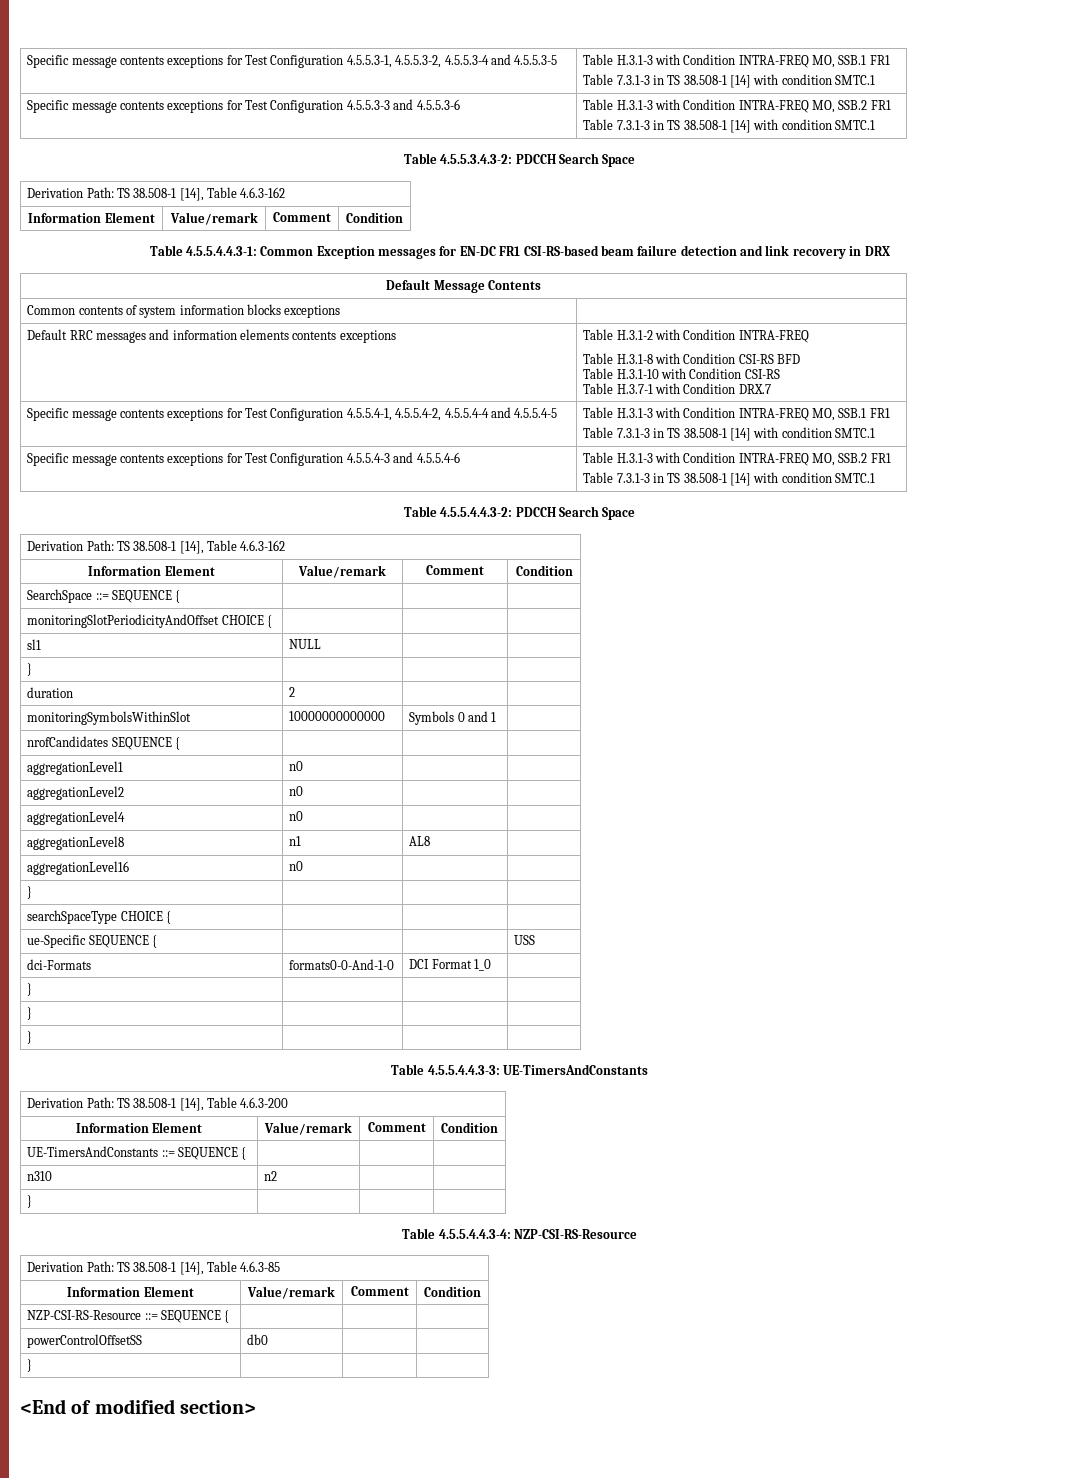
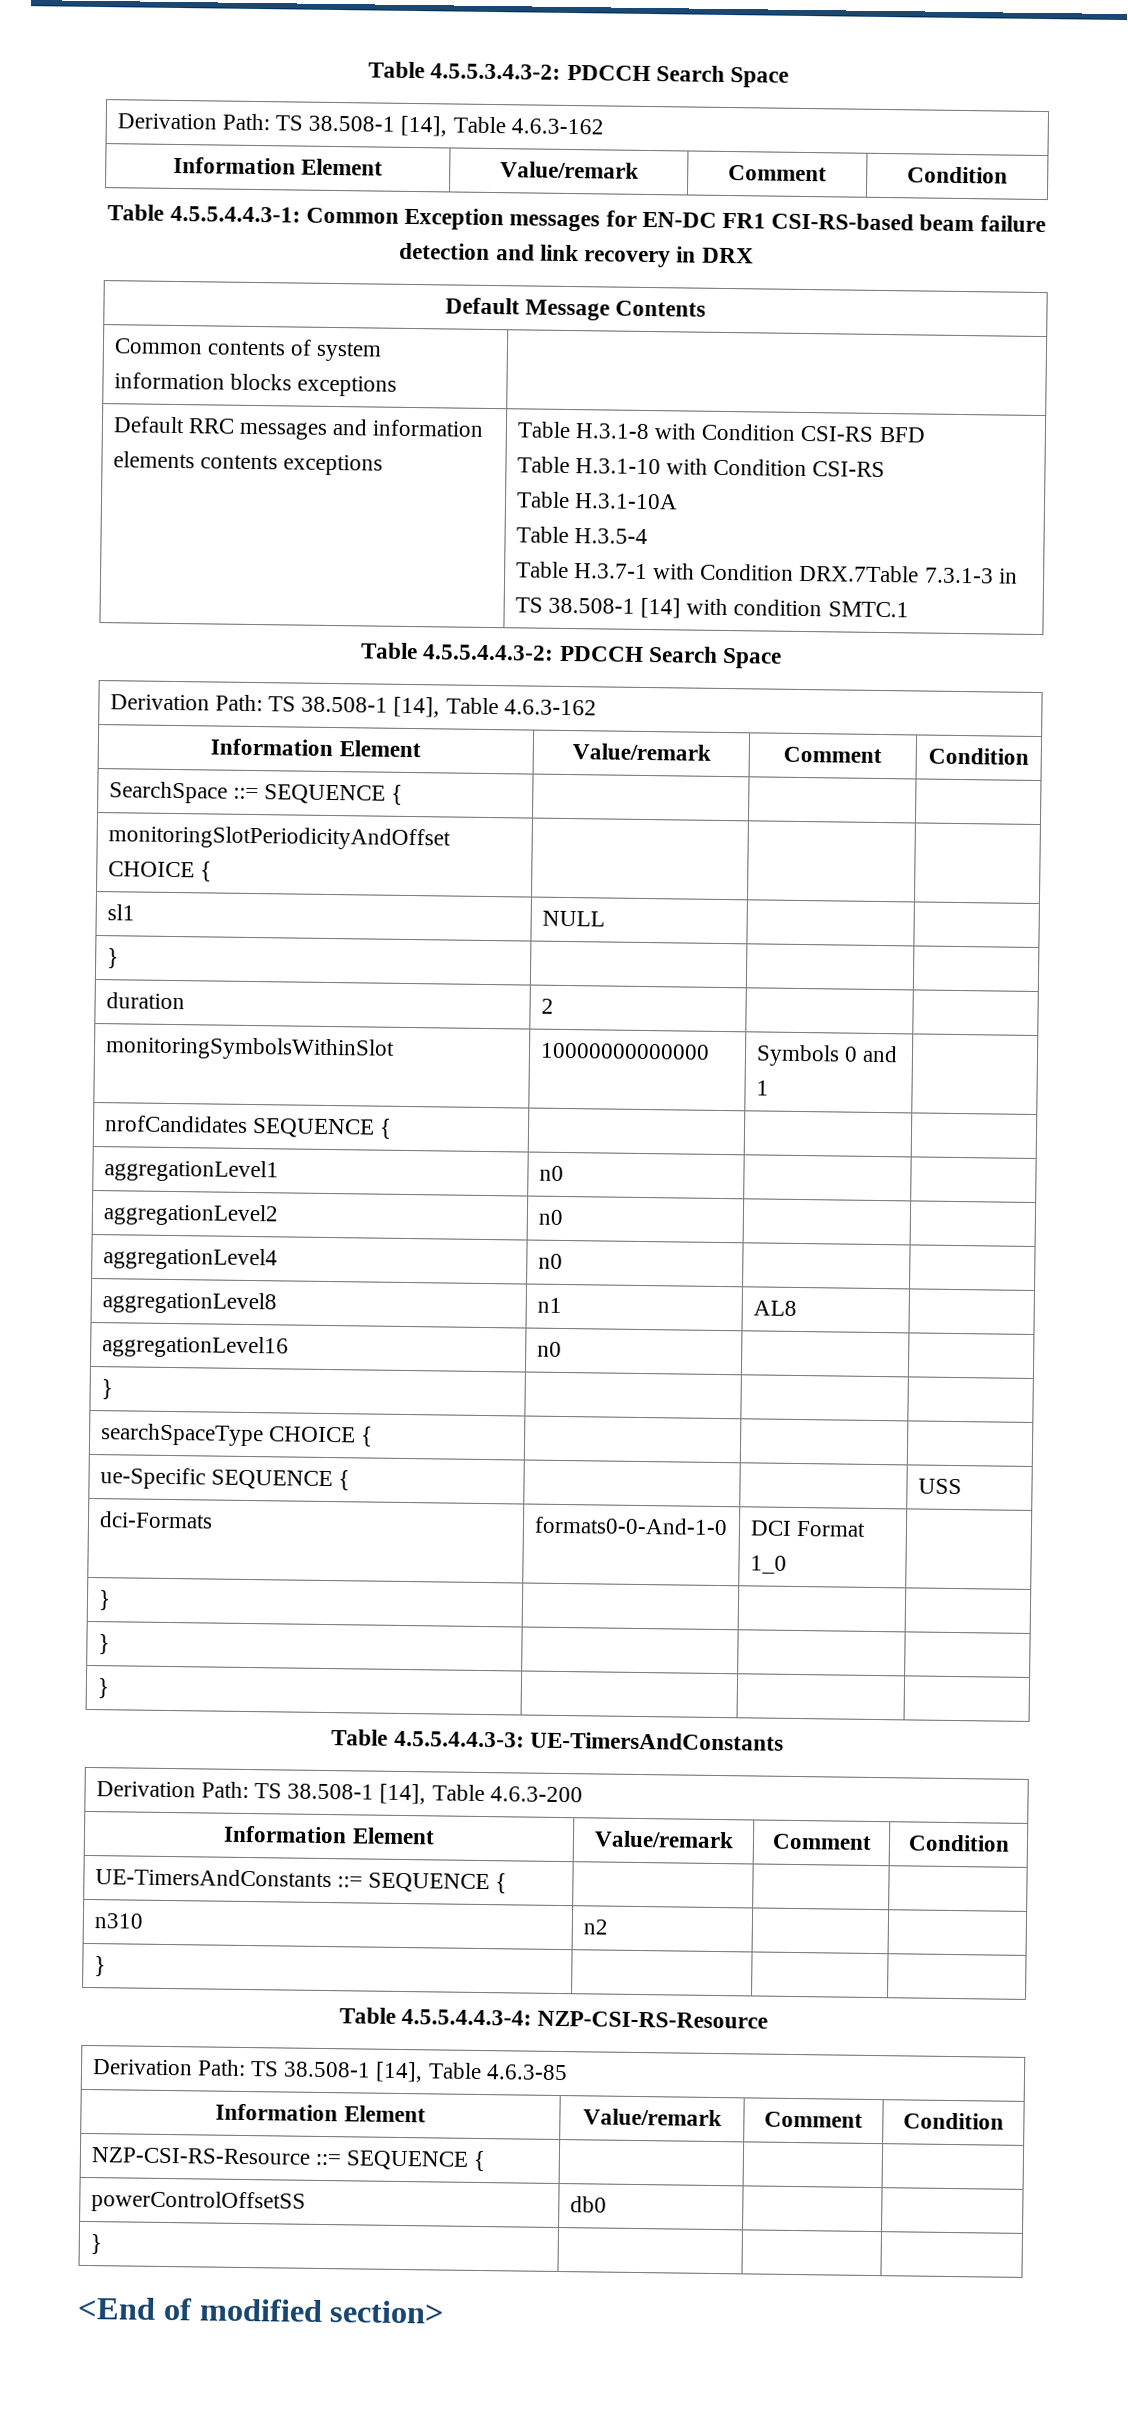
- Specific message contents exceptions for Test Configuration 4.5.5.3-1, 4.5.5.3-2, 4.5.5.3-4 and 4.5.5.3-5 | Table H.3.1-3 with Condition INTRA-FREQ MO, SSB.1 FR1
- Table 7.3.1-3 in TS 38.508-1 [14] with condition SMTC.1
- Specific message contents exceptions for Test Configuration 4.5.5.3-3 and 4.5.5.3-6 | Table H.3.1-3 with Condition INTRA-FREQ MO, SSB.2 FR1
- Table 7.3.1-3 in TS 38.508-1 [14] with condition SMTC.1
- Default RRC messages and information elements contents exceptions | Table H.3.1-2 with Condition INTRA-FREQ
- Table H.3.1-8 with Condition CSI-RS BFD
+ Default RRC messages and information elements contents exceptions | Table H.3.1-8 with Condition CSI-RS BFD
  Table H.3.1-10 with Condition CSI-RS
- Table H.3.7-1 with Condition DRX.7
- Specific message contents exceptions for Test Configuration 4.5.5.4-1, 4.5.5.4-2, 4.5.5.4-4 and 4.5.5.4-5 | Table H.3.1-3 with Condition INTRA-FREQ MO, SSB.1 FR1
- Table 7.3.1-3 in TS 38.508-1 [14] with condition SMTC.1
- Specific message contents exceptions for Test Configuration 4.5.5.4-3 and 4.5.5.4-6 | Table H.3.1-3 with Condition INTRA-FREQ MO, SSB.2 FR1
- Table 7.3.1-3 in TS 38.508-1 [14] with condition SMTC.1
+ Table H.3.1-10A
+ Table H.3.5-4
+ Table H.3.7-1 with Condition DRX.7Table 7.3.1-3 in TS 38.508-1 [14] with condition SMTC.1

